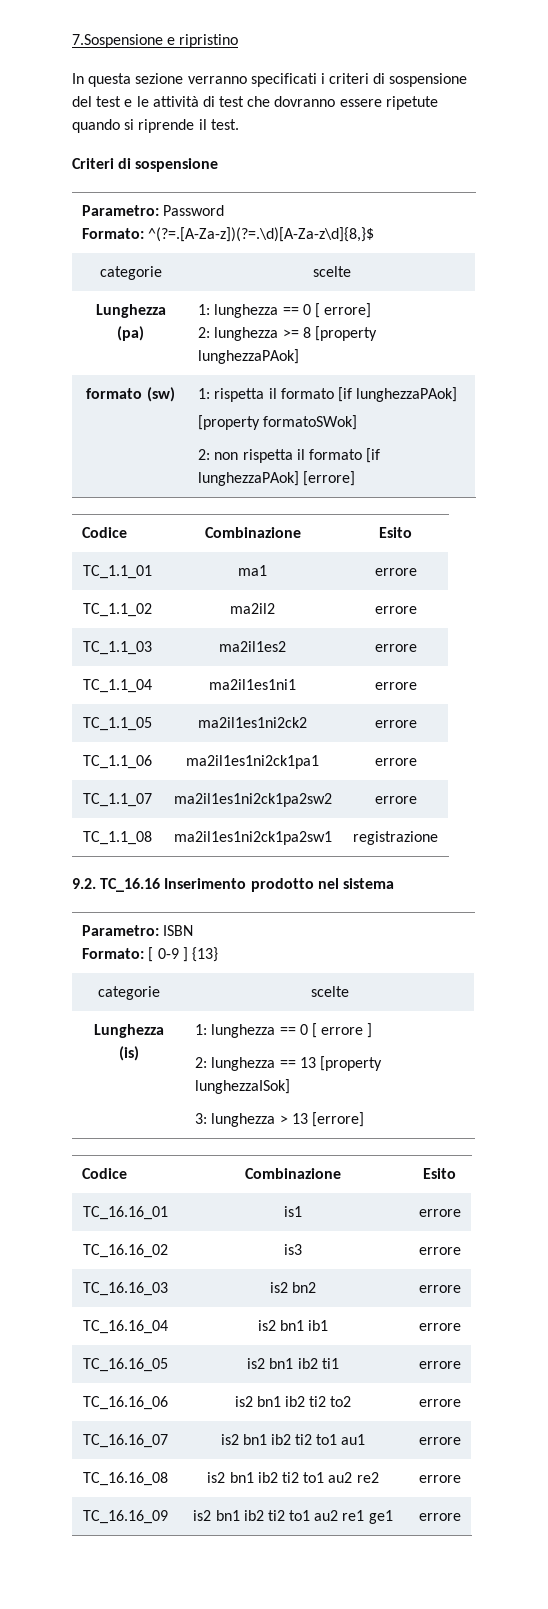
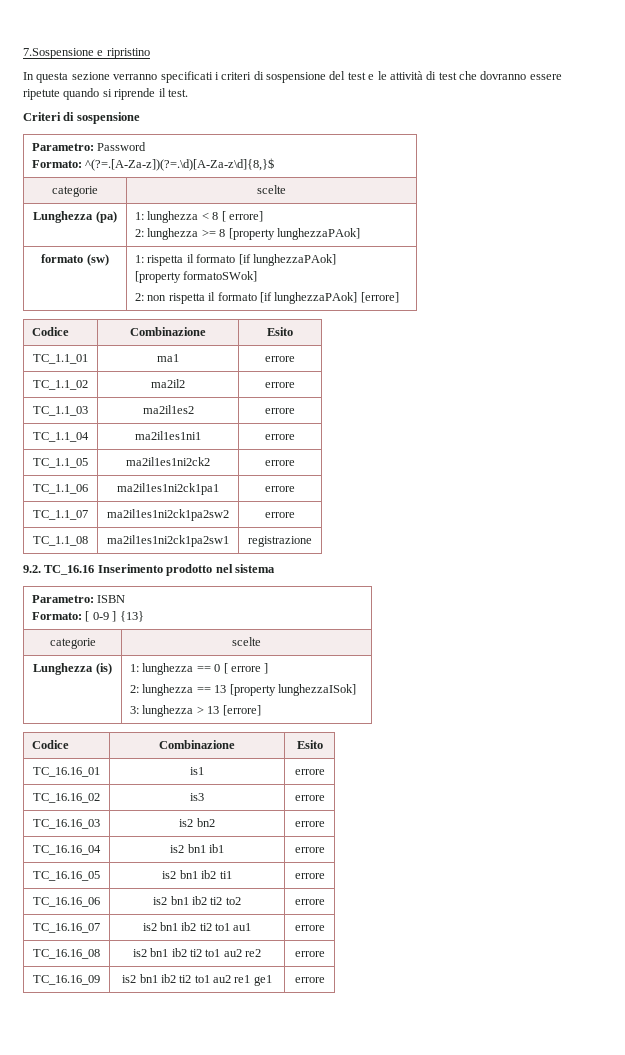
- Lunghezza (pa) | 1: lunghezza == 0 [ errore]
+ Lunghezza (pa) | 1: lunghezza < 8 [ errore]

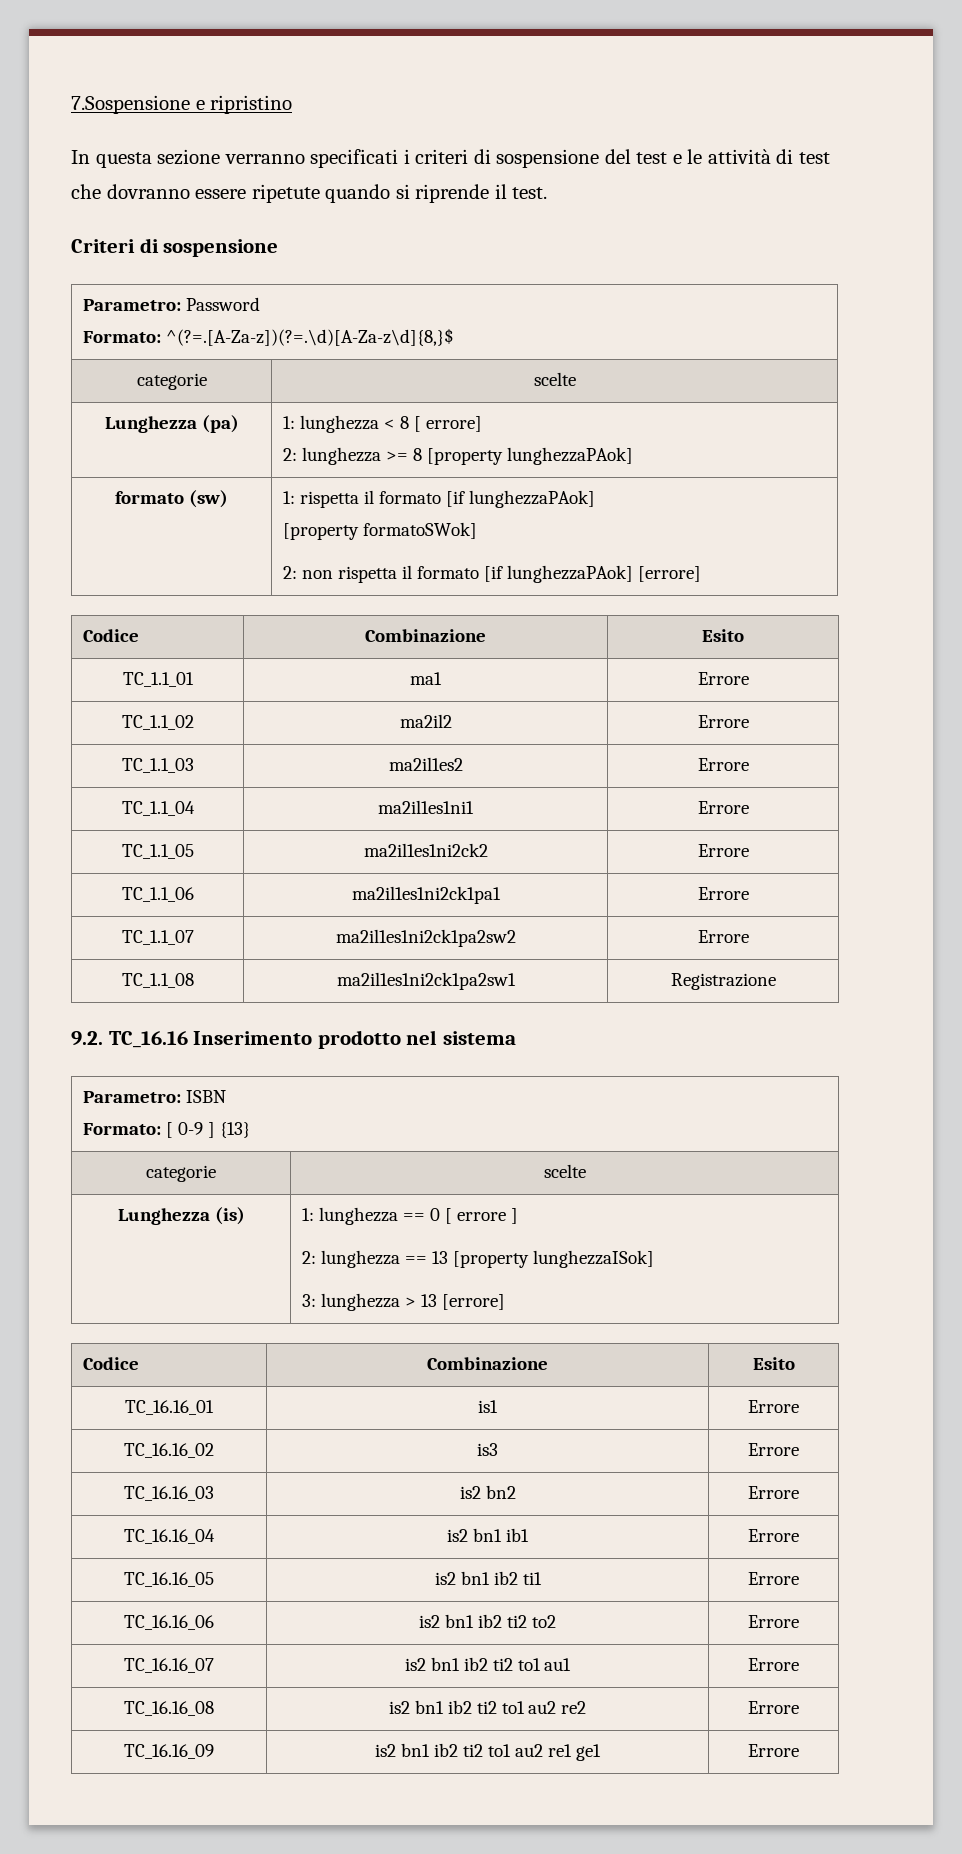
- TC_1.1_01 | ma1 | errore
+ TC_1.1_01 | ma1 | Errore
- TC_1.1_02 | ma2il2 | errore
+ TC_1.1_02 | ma2il2 | Errore
- TC_1.1_03 | ma2il1es2 | errore
+ TC_1.1_03 | ma2il1es2 | Errore
- TC_1.1_04 | ma2il1es1ni1 | errore
+ TC_1.1_04 | ma2il1es1ni1 | Errore
- TC_1.1_05 | ma2il1es1ni2ck2 | errore
+ TC_1.1_05 | ma2il1es1ni2ck2 | Errore
- TC_1.1_06 | ma2il1es1ni2ck1pa1 | errore
+ TC_1.1_06 | ma2il1es1ni2ck1pa1 | Errore
- TC_1.1_07 | ma2il1es1ni2ck1pa2sw2 | errore
+ TC_1.1_07 | ma2il1es1ni2ck1pa2sw2 | Errore
- TC_1.1_08 | ma2il1es1ni2ck1pa2sw1 | registrazione
+ TC_1.1_08 | ma2il1es1ni2ck1pa2sw1 | Registrazione
- TC_16.16_01 | is1 | errore
+ TC_16.16_01 | is1 | Errore
- TC_16.16_02 | is3 | errore
+ TC_16.16_02 | is3 | Errore
- TC_16.16_03 | is2 bn2 | errore
+ TC_16.16_03 | is2 bn2 | Errore
- TC_16.16_04 | is2 bn1 ib1 | errore
+ TC_16.16_04 | is2 bn1 ib1 | Errore
- TC_16.16_05 | is2 bn1 ib2 ti1 | errore
+ TC_16.16_05 | is2 bn1 ib2 ti1 | Errore
- TC_16.16_06 | is2 bn1 ib2 ti2 to2 | errore
+ TC_16.16_06 | is2 bn1 ib2 ti2 to2 | Errore
- TC_16.16_07 | is2 bn1 ib2 ti2 to1 au1 | errore
+ TC_16.16_07 | is2 bn1 ib2 ti2 to1 au1 | Errore
- TC_16.16_08 | is2 bn1 ib2 ti2 to1 au2 re2 | errore
+ TC_16.16_08 | is2 bn1 ib2 ti2 to1 au2 re2 | Errore
- TC_16.16_09 | is2 bn1 ib2 ti2 to1 au2 re1 ge1 | errore
+ TC_16.16_09 | is2 bn1 ib2 ti2 to1 au2 re1 ge1 | Errore

